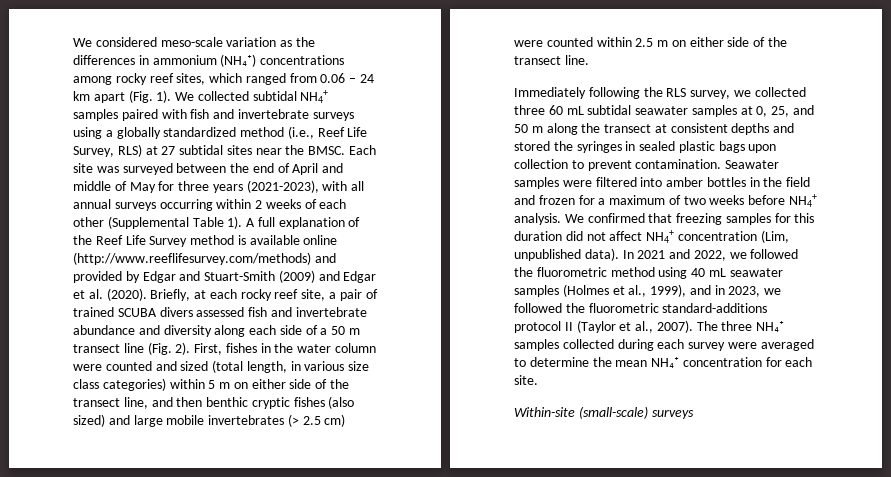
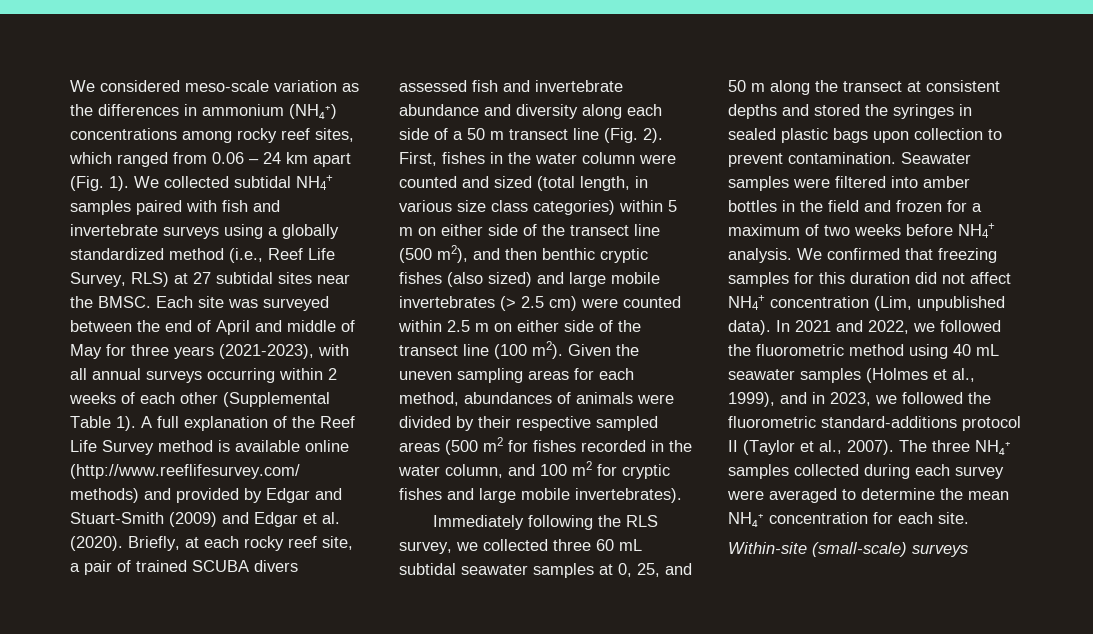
- First, fishes in the water column were counted and sized (total length, in various size class categories) within 5 m on either side of the transect line, and then benthic cryptic fishes (also sized) and large mobile invertebrates (> 2.5 cm) were counted within 2.5 m on either side of the transect line.
+ First, fishes in the water column were counted and sized (total length, in various size class categories) within 5 m on either side of the transect line (500 m2), and then benthic cryptic fishes (also sized) and large mobile invertebrates (> 2.5 cm) were counted within 2.5 m on either side of the transect line (100 m2). Given the uneven sampling areas for each method, abundances of animals were divided by their respective sampled areas (500 m2 for fishes recorded in the water column, and 100 m2 for cryptic fishes and large mobile invertebrates).

